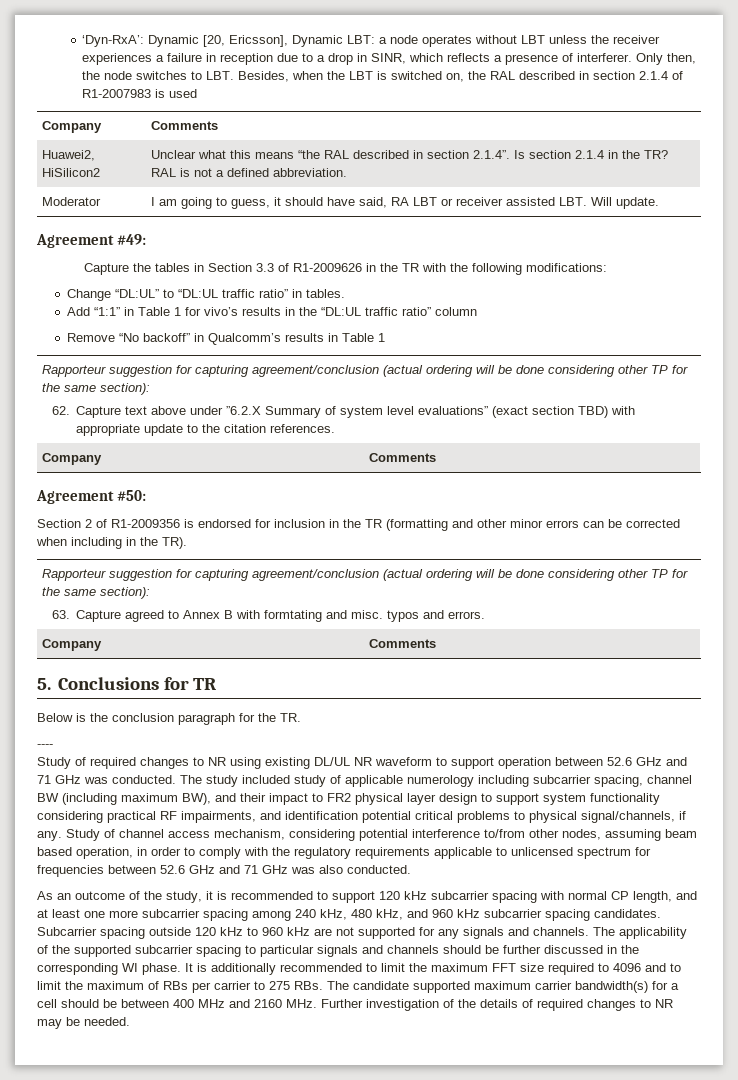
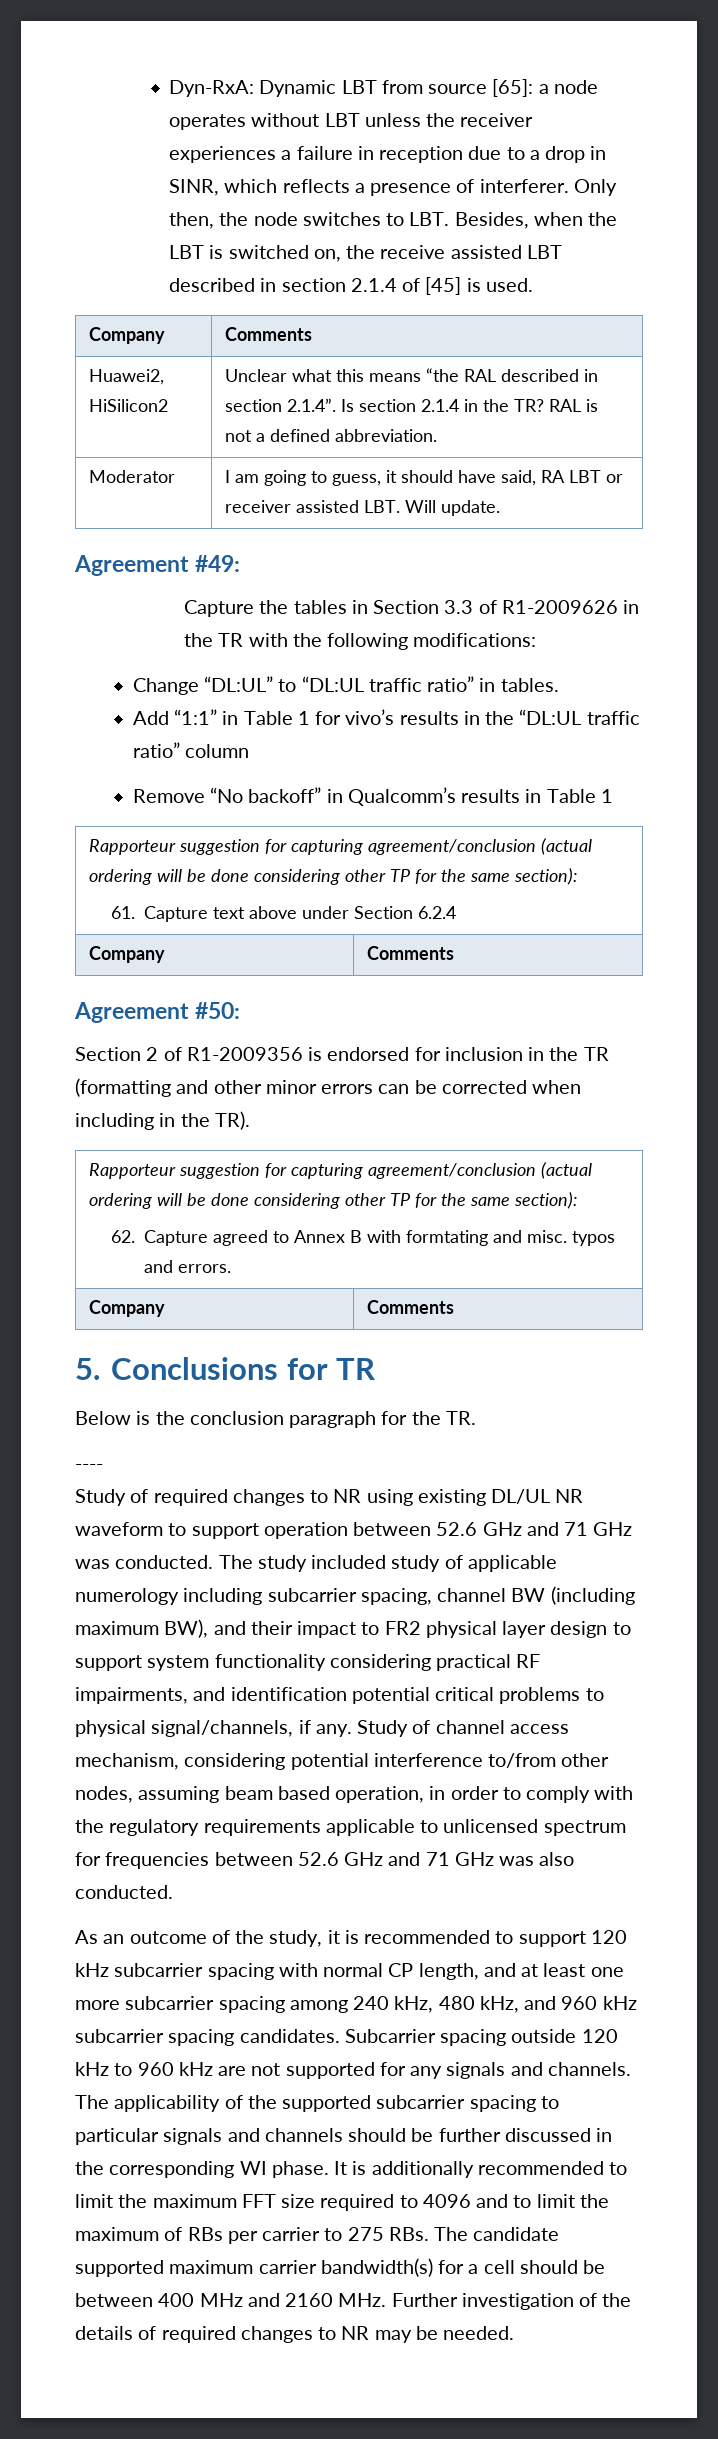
- ‘Dyn-RxA’: Dynamic [20, Ericsson], Dynamic LBT: a node operates without LBT unless the receiver experiences a failure in reception due to a drop in SINR, which reflects a presence of interferer.
+ Dyn-RxA: Dynamic LBT from source [65]: a node operates without LBT unless the receiver experiences a failure in reception due to a drop in SINR, which reflects a presence of interferer.
- Only then, the node switches to LBT. Besides, when the LBT is switched on, the RAL described in section 2.1.4 of R1-2007983 is used
+ Only then, the node switches to LBT. Besides, when the LBT is switched on, the receive assisted LBT described in section 2.1.4 of [45] is used.
  Remove “No backoff” in Qualcomm’s results in Table 1
  Rapporteur suggestion for capturing agreement/conclusion (actual ordering will be done considering other TP for the same section):
- 62. Capture text above under ”6.2.X Summary of system level evaluations” (exact section TBD) with appropriate update to the citation references.
+ 61. Capture text above under Section 6.2.4
  Section 2 of R1-2009356 is endorsed for inclusion in the TR (formatting and other minor errors can be corrected when including in the TR).
  Rapporteur suggestion for capturing agreement/conclusion (actual ordering will be done considering other TP for the same section):
- 63. Capture agreed to Annex B with formtating and misc. typos and errors.
+ 62. Capture agreed to Annex B with formtating and misc. typos and errors.

